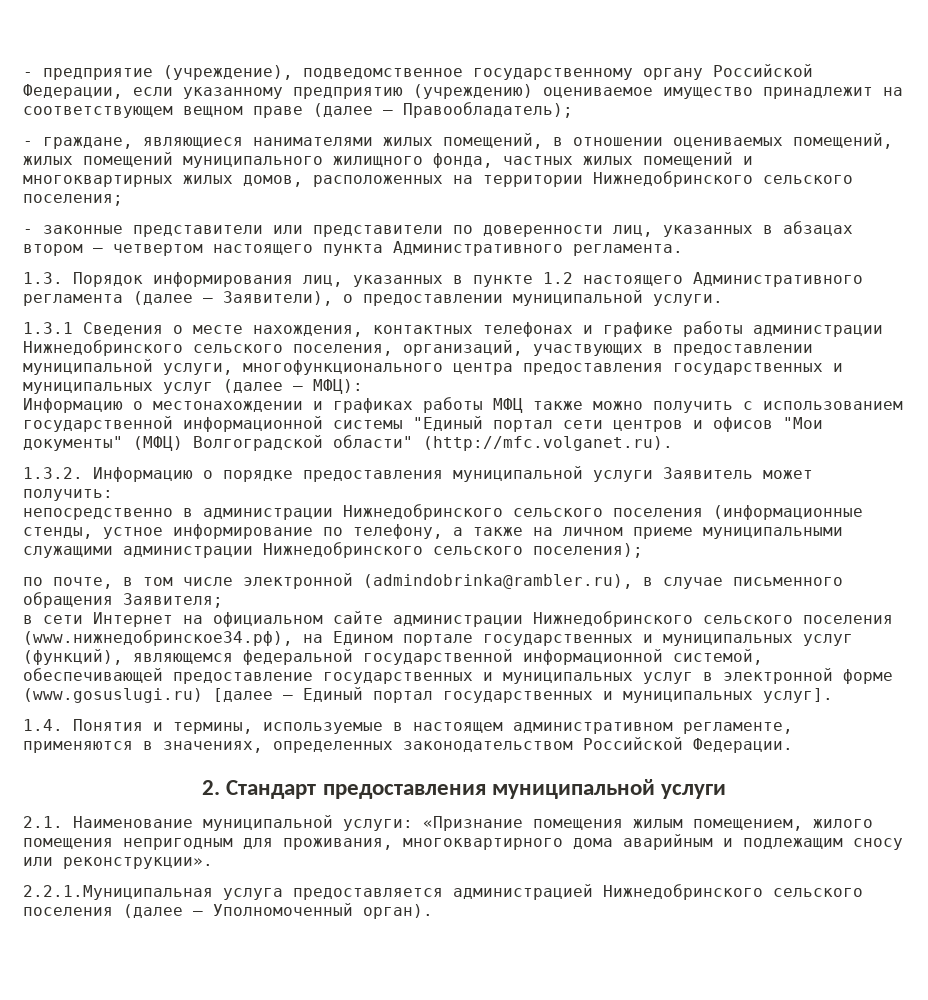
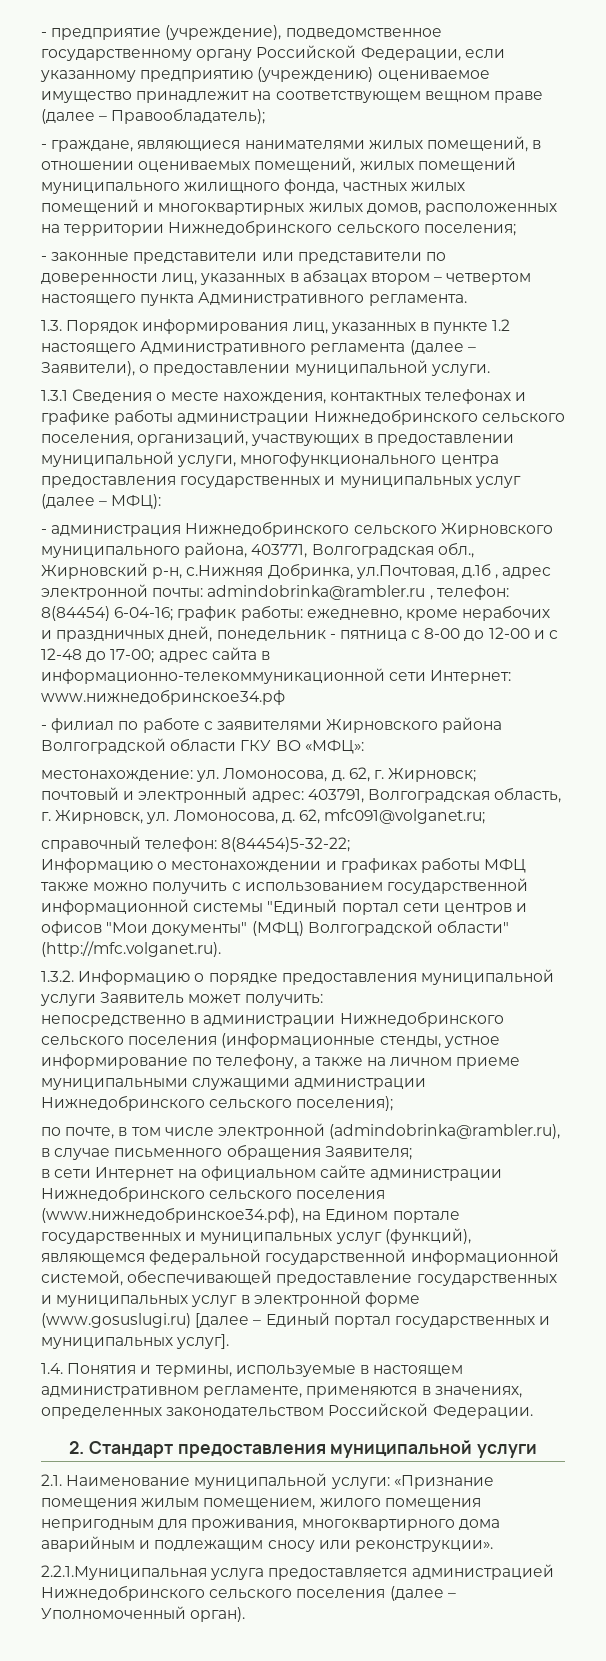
+ - администрация Нижнедобринского сельского Жирновского муниципального района, 403771, Волгоградская обл., Жирновский р-н, с.Нижняя Добринка, ул.Почтовая, д.1б , адрес электронной почты: admindobrinka@rambler.ru , телефон: 8(84454) 6-04-16; график работы: ежедневно, кроме нерабочих и праздничных дней, понедельник - пятница с 8-00 до 12-00 и с 12-48 до 17-00; адрес сайта в информационно-телекоммуникационной сети Интернет: www.нижнедобринское34.рф
+ - филиал по работе с заявителями Жирновского района Волгоградской области ГКУ ВО «МФЦ»:
+ местонахождение: ул. Ломоносова, д. 62, г. Жирновск;
+ почтовый и электронный адрес: 403791, Волгоградская область, г. Жирновск, ул. Ломоносова, д. 62, mfc091@volganet.ru;
+ справочный телефон: 8(84454)5-32-22;

